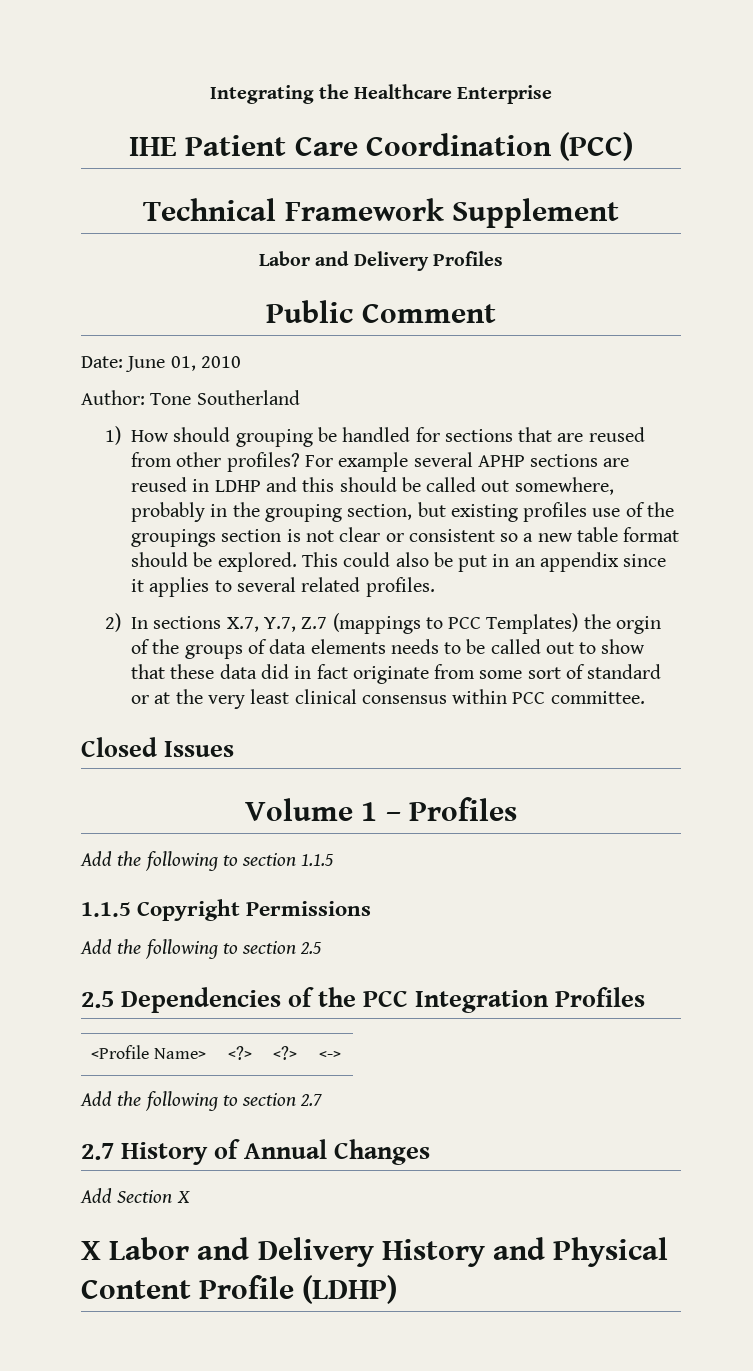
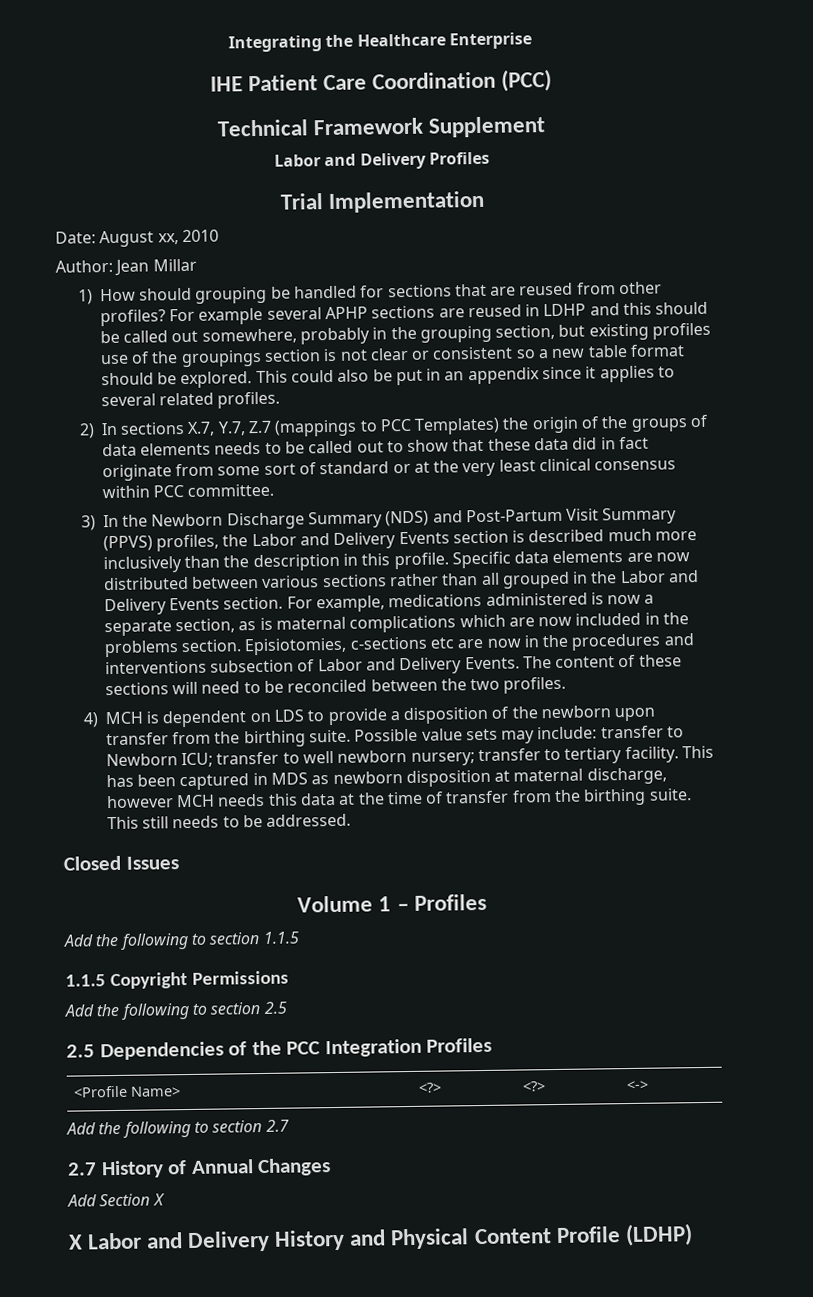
- Public Comment
+ Trial Implementation
- Date: June 01, 2010
+ Date: August xx, 2010
- Author: Tone Southerland
+ Author: Jean Millar
- 2) In sections X.7, Y.7, Z.7 (mappings to PCC Templates) the orgin of the groups of data elements needs to be called out to show that these data did in fact originate from some sort of standard or at the very least clinical consensus within PCC committee.
+ 2) In sections X.7, Y.7, Z.7 (mappings to PCC Templates) the origin of the groups of data elements needs to be called out to show that these data did in fact originate from some sort of standard or at the very least clinical consensus within PCC committee.
+ 3) In the Newborn Discharge Summary (NDS) and Post-Partum Visit Summary (PPVS) profiles, the Labor and Delivery Events section is described much more inclusively than the description in this profile. Specific data elements are now distributed between various sections rather than all grouped in the Labor and Delivery Events section. For example, medications administered is now a separate section, as is maternal complications which are now included in the problems section. Episiotomies, c-sections etc are now in the procedures and interventions subsection of Labor and Delivery Events. The content of these sections will need to be reconciled between the two profiles.
+ 4) MCH is dependent on LDS to provide a disposition of the newborn upon transfer from the birthing suite. Possible value sets may include: transfer to Newborn ICU; transfer to well newborn nursery; transfer to tertiary facility. This has been captured in MDS as newborn disposition at maternal discharge, however MCH needs this data at the time of transfer from the birthing suite. This still needs to be addressed.

